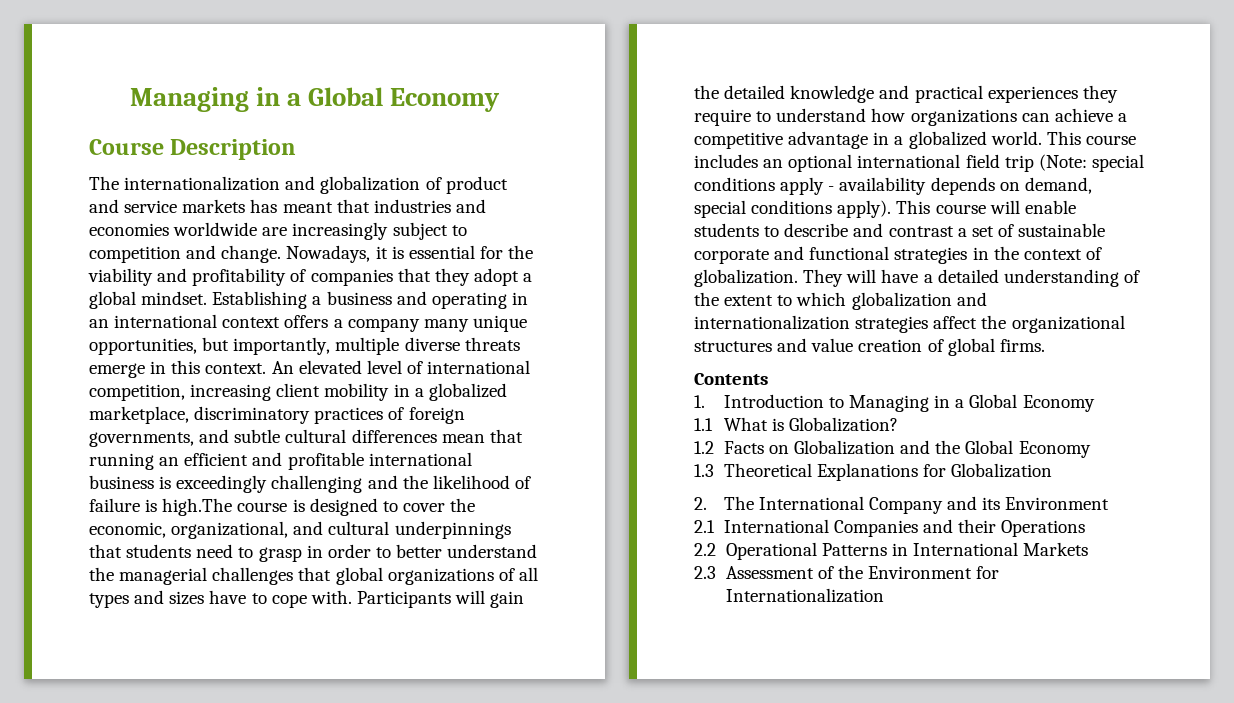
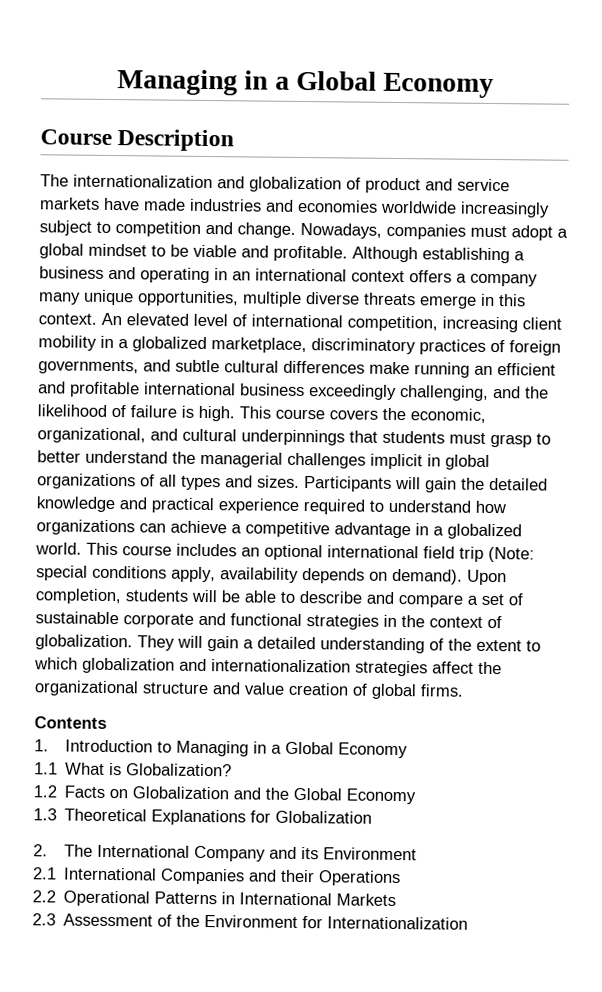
- The internationalization and globalization of product and service markets has meant that industries and economies worldwide are increasingly subject to competition and change.
+ The internationalization and globalization of product and service markets have made industries and economies worldwide increasingly subject to competition and change.
- Nowadays, it is essential for the viability and profitability of companies that they adopt a global mindset. Establishing a business and operating in an international context offers a company many unique opportunities, but importantly, multiple diverse threats emerge in this context.
+ Nowadays, companies must adopt a global mindset to be viable and profitable. Although establishing a business and operating in an international context offers a company many unique opportunities, multiple diverse threats emerge in this context.
- An elevated level of international competition, increasing client mobility in a globalized marketplace, discriminatory practices of foreign governments, and subtle cultural differences mean that running an efficient and profitable international business is exceedingly challenging and the likelihood of failure is high.The course is designed to cover the economic, organizational, and cultural underpinnings that students need to grasp in order to better understand the managerial challenges that global organizations of all types and sizes have to cope with.
+ An elevated level of international competition, increasing client mobility in a globalized marketplace, discriminatory practices of foreign governments, and subtle cultural differences make running an efficient and profitable international business exceedingly challenging, and the likelihood of failure is high. This course covers the economic, organizational, and cultural underpinnings that students must grasp to better understand the managerial challenges implicit in global organizations of all types and sizes.
- Participants will gain the detailed knowledge and practical experiences they require to understand how organizations can achieve a competitive advantage in a globalized world.
+ Participants will gain the detailed knowledge and practical experience required to understand how organizations can achieve a competitive advantage in a globalized world.
- This course includes an optional international field trip (Note: special conditions apply - availability depends on demand, special conditions apply). This course will enable students to describe and contrast a set of sustainable corporate and functional strategies in the context of globalization.
+ This course includes an optional international field trip (Note: special conditions apply, availability depends on demand). Upon completion, students will be able to describe and compare a set of sustainable corporate and functional strategies in the context of globalization.
- They will have a detailed understanding of the extent to which globalization and internationalization strategies affect the organizational structures and value creation of global firms.
+ They will gain a detailed understanding of the extent to which globalization and internationalization strategies affect the organizational structure and value creation of global firms.

